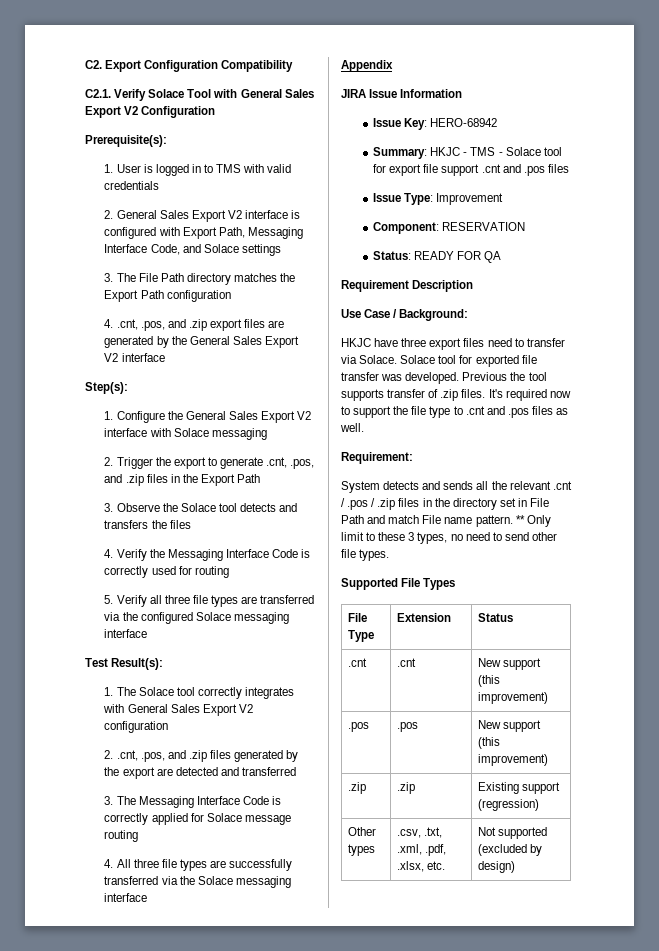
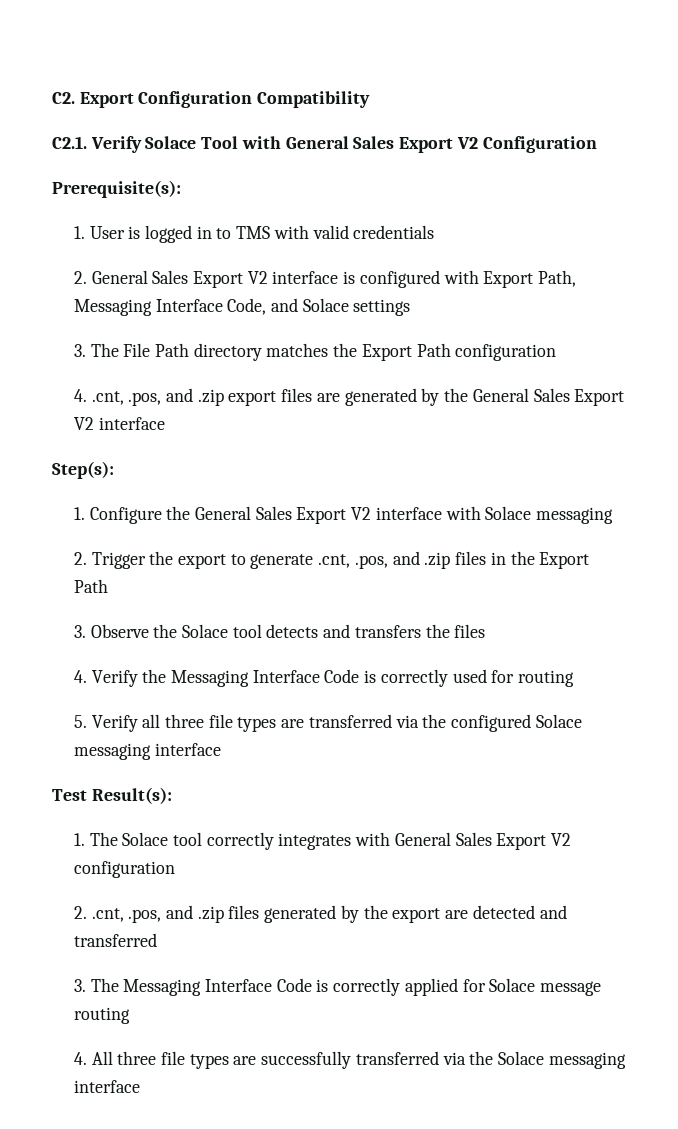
- Appendix
- JIRA Issue Information
- Issue Key: HERO-68942
- Summary: HKJC - TMS - Solace tool for export file support .cnt and .pos files
- Issue Type: Improvement
- Component: RESERVATION
- Status: READY FOR QA
- Requirement Description
- Use Case / Background:
- HKJC have three export files need to transfer via Solace. Solace tool for exported file transfer was developed. Previous the tool supports transfer of .zip files. It's required now to support the file type to .cnt and .pos files as well.
- Requirement:
- System detects and sends all the relevant .cnt / .pos / .zip files in the directory set in File Path and match File name pattern. ** Only limit to these 3 types, no need to send other file types.
- Supported File Types
- File Type | Extension | Status
- .cnt | .cnt | New support (this improvement)
- .pos | .pos | New support (this improvement)
- .zip | .zip | Existing support (regression)
- Other types | .csv, .txt, .xml, .pdf, .xlsx, etc. | Not supported (excluded by design)

